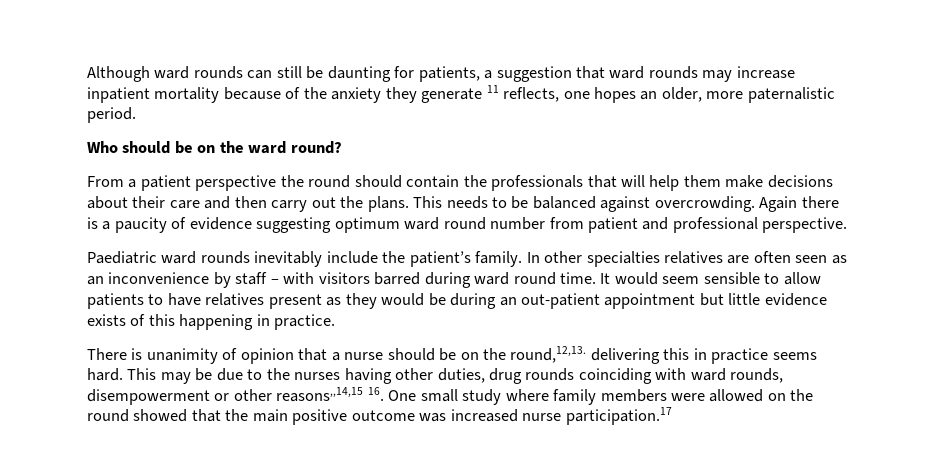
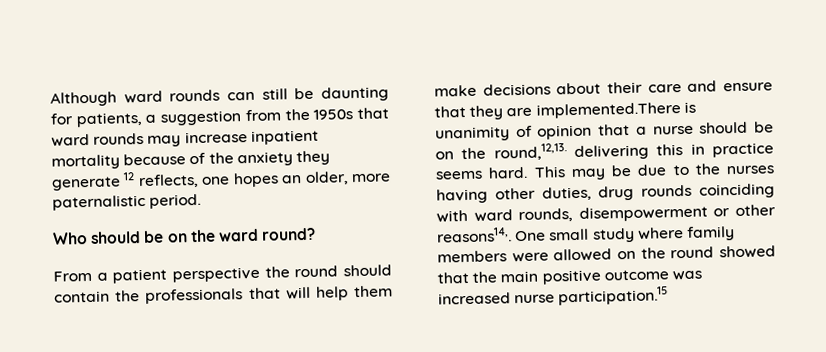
- Although ward rounds can still be daunting for patients, a suggestion that ward rounds may increase inpatient mortality because of the anxiety they generate 11 reflects, one hopes an older, more paternalistic period.
+ Although ward rounds can still be daunting for patients, a suggestion from the 1950s that ward rounds may increase inpatient mortality because of the anxiety they generate 12 reflects, one hopes an older, more paternalistic period.
- From a patient perspective the round should contain the professionals that will help them make decisions about their care and then carry out the plans. This needs to be balanced against overcrowding. Again there is a paucity of evidence suggesting optimum ward round number from patient and professional perspective.
- Paediatric ward rounds inevitably include the patient’s family. In other specialties relatives are often seen as an inconvenience by staff – with visitors barred during ward round time. It would seem sensible to allow patients to have relatives present as they would be during an out-patient appointment but little evidence exists of this happening in practice.
- There is unanimity of opinion that a nurse should be on the round,12,13. delivering this in practice seems hard.
+ From a patient perspective the round should contain the professionals that will help them make decisions about their care and ensure that they are implemented.There is unanimity of opinion that a nurse should be on the round,12,13. delivering this in practice seems hard.
- This may be due to the nurses having other duties, drug rounds coinciding with ward rounds, disempowerment or other reasons,,14,15 16. One small study where family members were allowed on the round showed that the main positive outcome was increased nurse participation.17
+ This may be due to the nurses having other duties, drug rounds coinciding with ward rounds, disempowerment or other reasons14,. One small study where family members were allowed on the round showed that the main positive outcome was increased nurse participation.15

